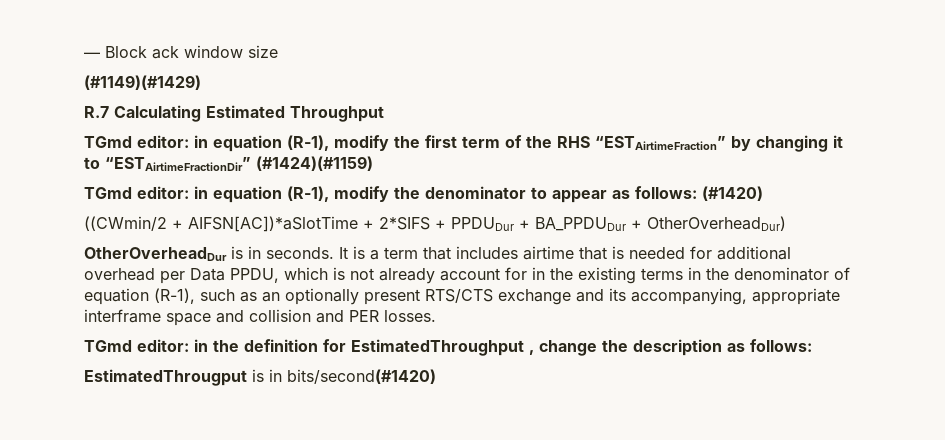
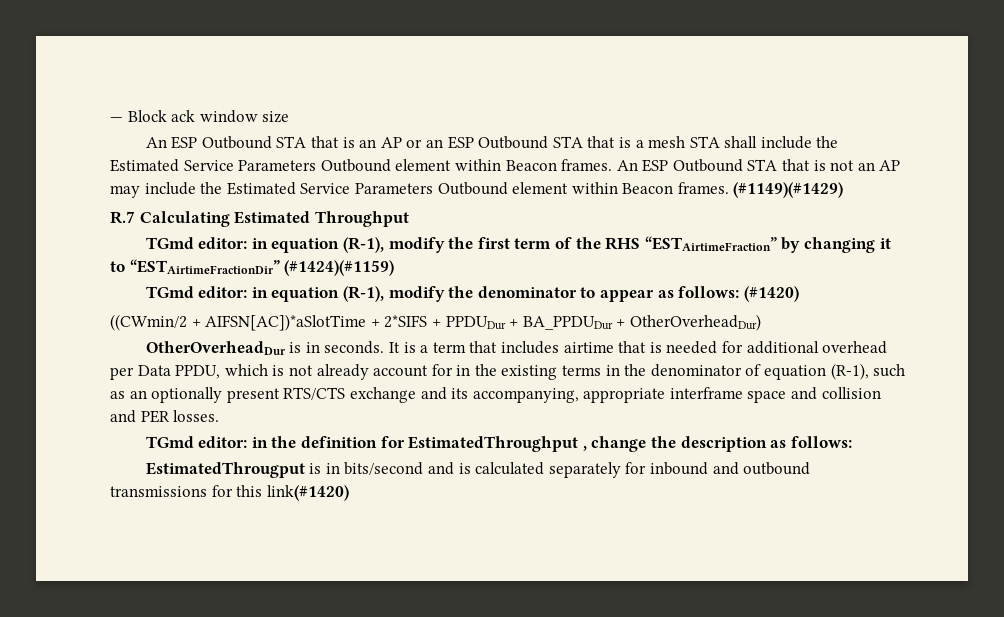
+ An ESP Outbound STA that is an AP or an ESP Outbound STA that is a mesh STA shall include the Estimated Service Parameters Outbound element within Beacon frames. An ESP Outbound STA that is not an AP may include the Estimated Service Parameters Outbound element within Beacon frames.
- EstimatedThrougput is in bits/second(#1420)
+ EstimatedThrougput is in bits/second and is calculated separately for inbound and outbound transmissions for this link(#1420)

